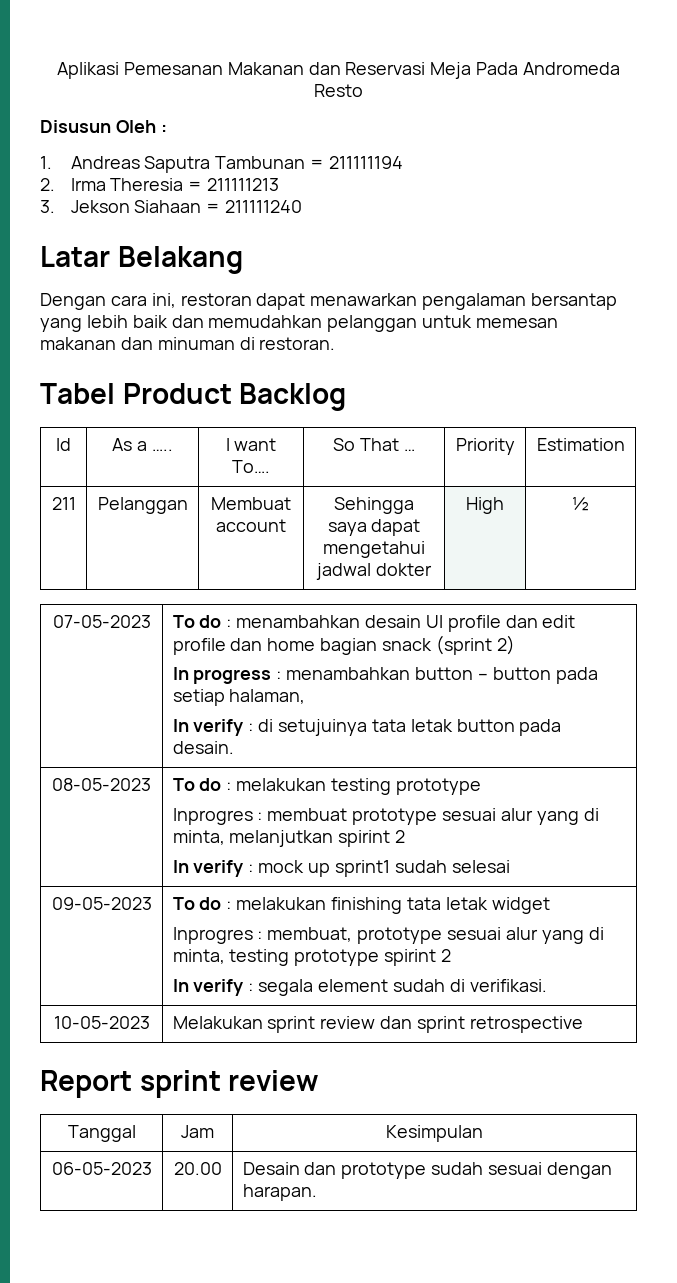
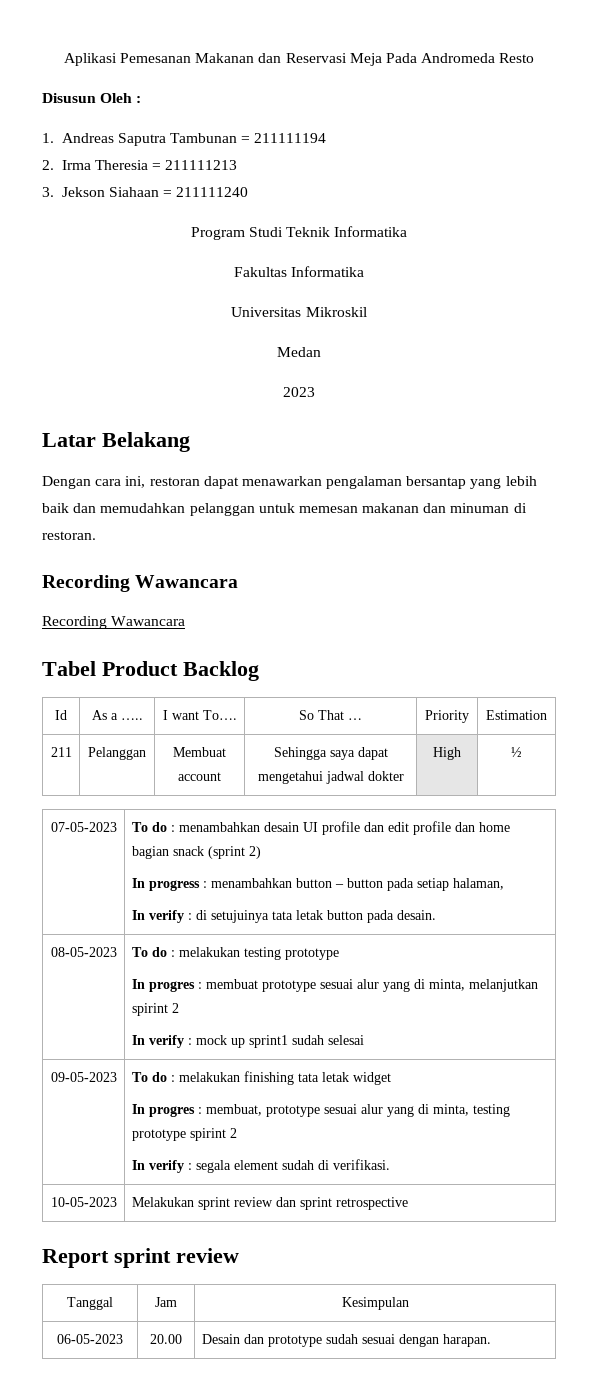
+ Program Studi Teknik Informatika
+ Fakultas Informatika
+ Universitas Mikroskil
+ Medan
+ 2023
  Dengan cara ini, restoran dapat menawarkan pengalaman bersantap yang lebih baik dan memudahkan pelanggan untuk memesan makanan dan minuman di restoran.
+ Recording Wawancara
+ Recording Wawancara
  08-05-2023 | To do : melakukan testing prototype
- Inprogres : membuat prototype sesuai alur yang di minta, melanjutkan spirint 2
+ In progres : membuat prototype sesuai alur yang di minta, melanjutkan spirint 2
  09-05-2023 | To do : melakukan finishing tata letak widget
- Inprogres : membuat, prototype sesuai alur yang di minta, testing prototype spirint 2
+ In progres : membuat, prototype sesuai alur yang di minta, testing prototype spirint 2

